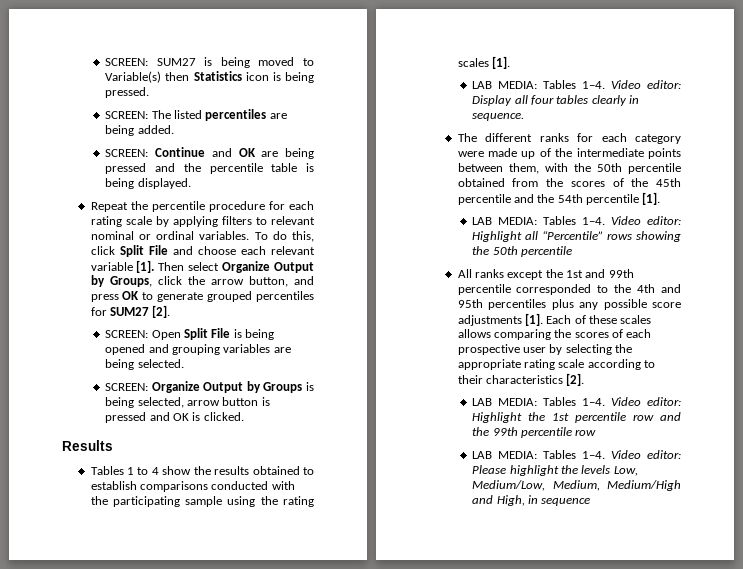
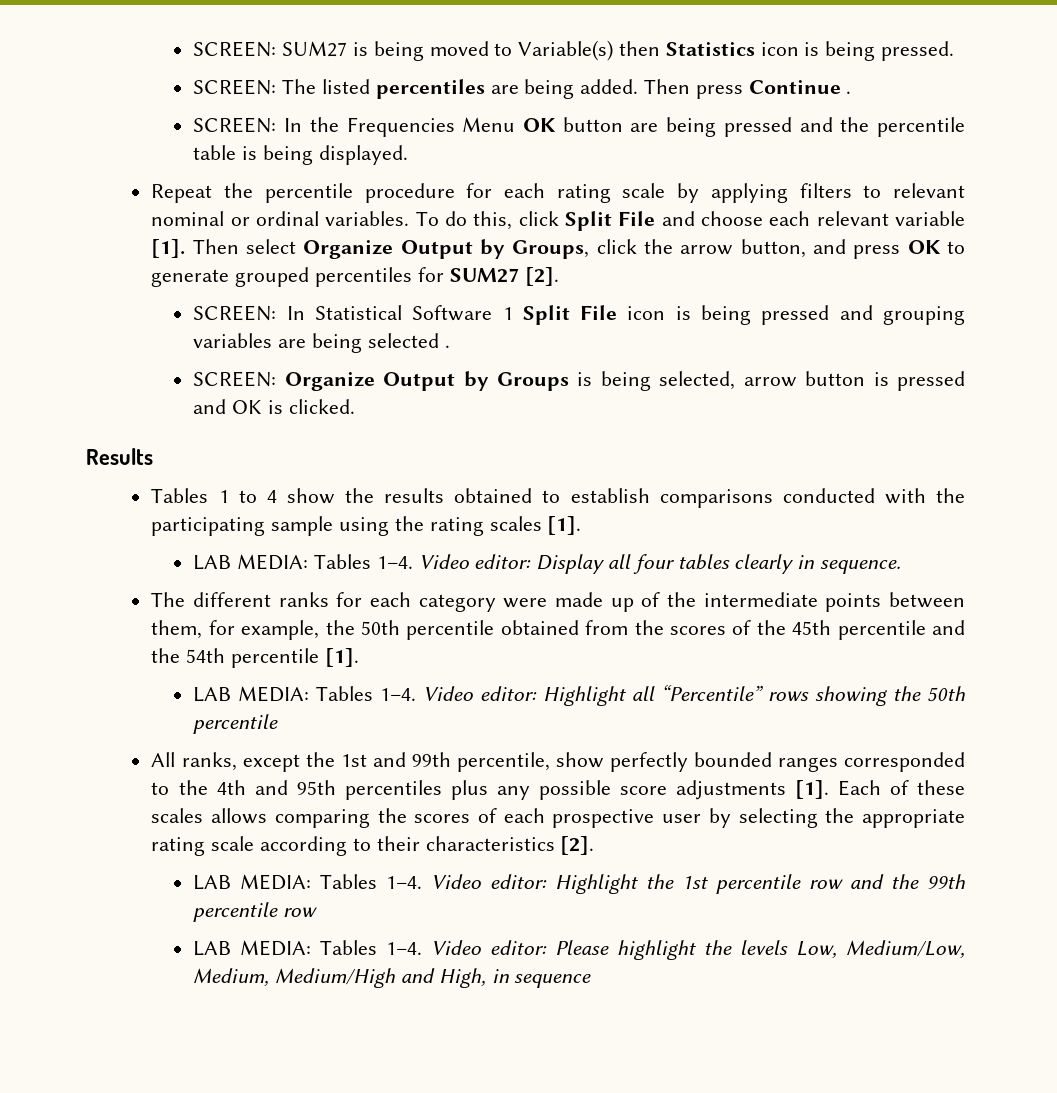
- SCREEN: The listed percentiles are being added.
- SCREEN: Continue and OK are being pressed and the percentile table is being displayed.
+ SCREEN: The listed percentiles are being added. Then press Continue .
+ SCREEN: In the Frequencies Menu OK button are being pressed and the percentile table is being displayed.
- SCREEN: Open Split File is being opened and grouping variables are being selected.
+ SCREEN: In Statistical Software 1 Split File icon is being pressed and grouping variables are being selected .
- The different ranks for each category were made up of the intermediate points between them, with the 50th percentile obtained from the scores of the 45th percentile and the 54th percentile [1].
+ The different ranks for each category were made up of the intermediate points between them, for example, the 50th percentile obtained from the scores of the 45th percentile and the 54th percentile [1].
- All ranks except the 1st and 99th percentile corresponded to the 4th and 95th percentiles plus any possible score adjustments [1].
+ All ranks, except the 1st and 99th percentile, show perfectly bounded ranges corresponded to the 4th and 95th percentiles plus any possible score adjustments [1].

